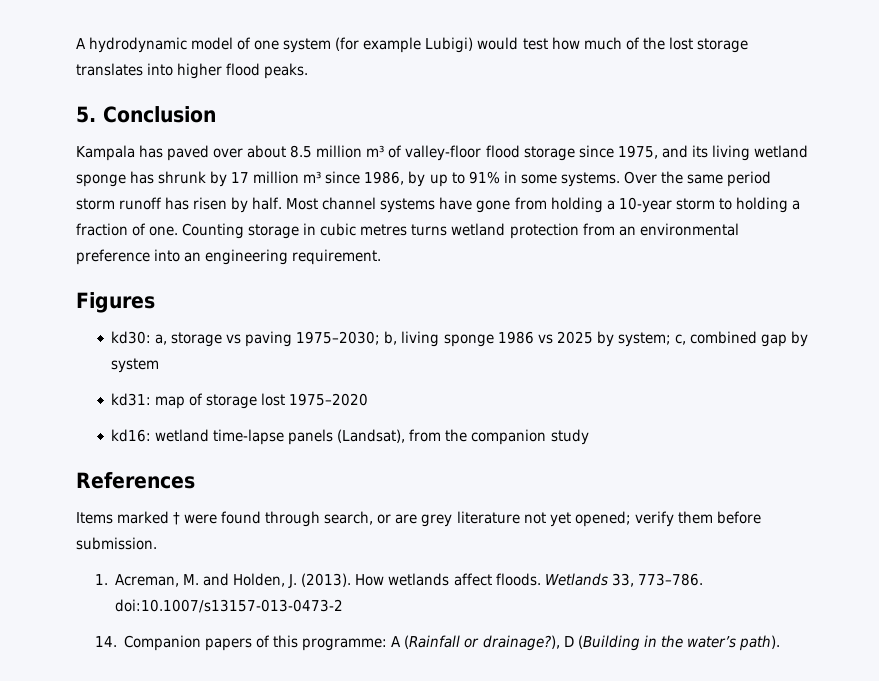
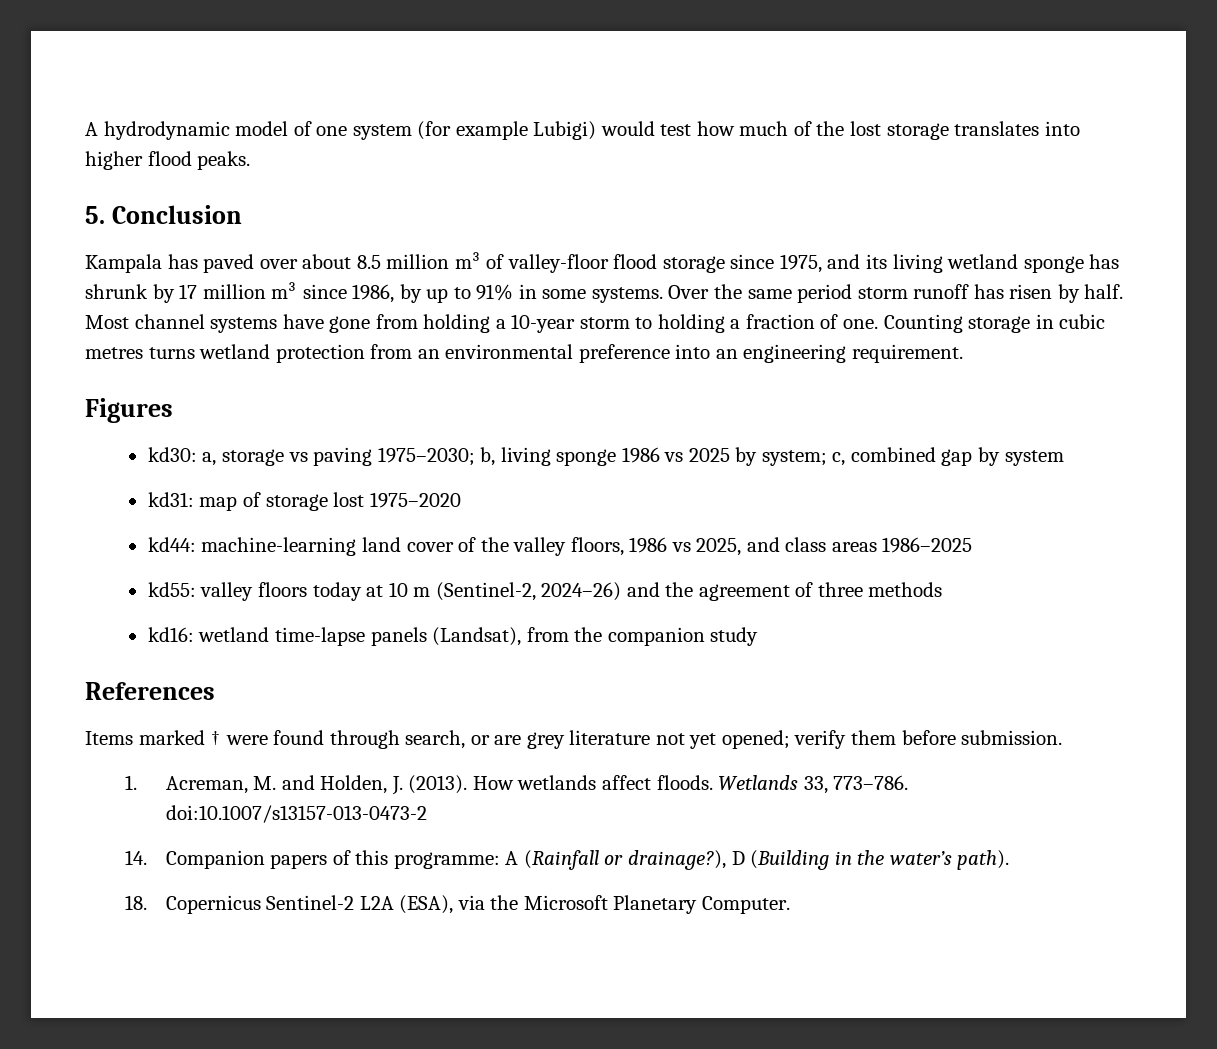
+ kd44: machine-learning land cover of the valley floors, 1986 vs 2025, and class areas 1986–2025
+ kd55: valley floors today at 10 m (Sentinel-2, 2024–26) and the agreement of three methods
+ 18. Copernicus Sentinel-2 L2A (ESA), via the Microsoft Planetary Computer.

